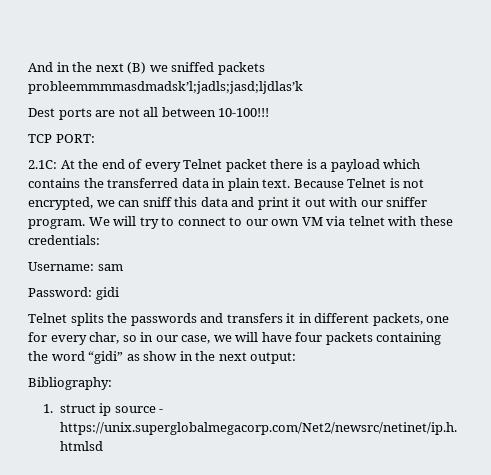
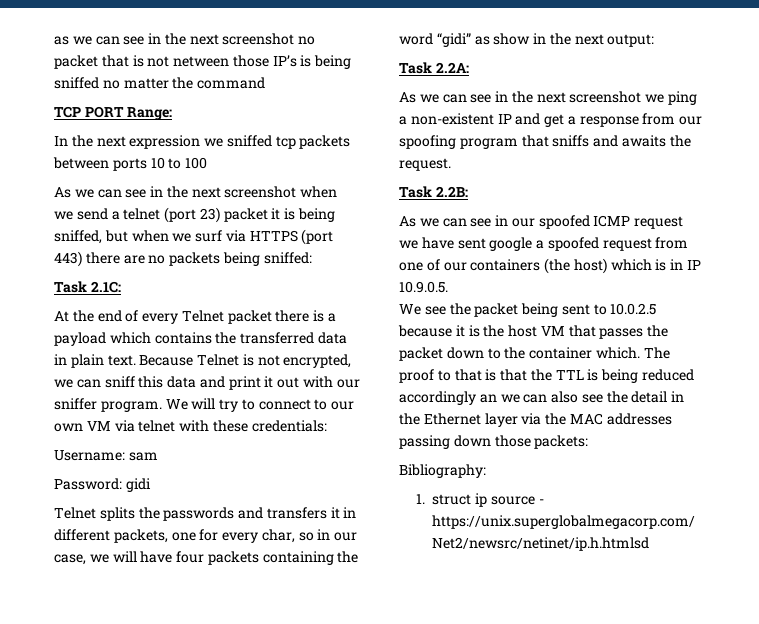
- And in the next (B) we sniffed packets probleemmmmasdmadsk’l;jadls;jasd;ljdlas’k
- Dest ports are not all between 10-100!!!
- TCP PORT:
- 2.1C: At the end of every Telnet packet there is a payload which contains the transferred data in plain text.
+ as we can see in the next screenshot no packet that is not netween those IP’s is being sniffed no matter the command
+ TCP PORT Range:
+ In the next expression we sniffed tcp packets between ports 10 to 100
+ As we can see in the next screenshot when we send a telnet (port 23) packet it is being sniffed, but when we surf via HTTPS (port 443) there are no packets being sniffed:
+ Task 2.1C:
+ At the end of every Telnet packet there is a payload which contains the transferred data in plain text.
+ Task 2.2A:
+ As we can see in the next screenshot we ping a non-existent IP and get a response from our spoofing program that sniffs and awaits the request.
+ Task 2.2B:
+ As we can see in our spoofed ICMP request we have sent google a spoofed request from one of our containers (the host) which is in IP 10.9.0.5.
+ We see the packet being sent to 10.0.2.5 because it is the host VM that passes the packet down to the container which. The proof to that is that the TTL is being reduced accordingly an we can also see the detail in the Ethernet layer via the MAC addresses passing down those packets:

